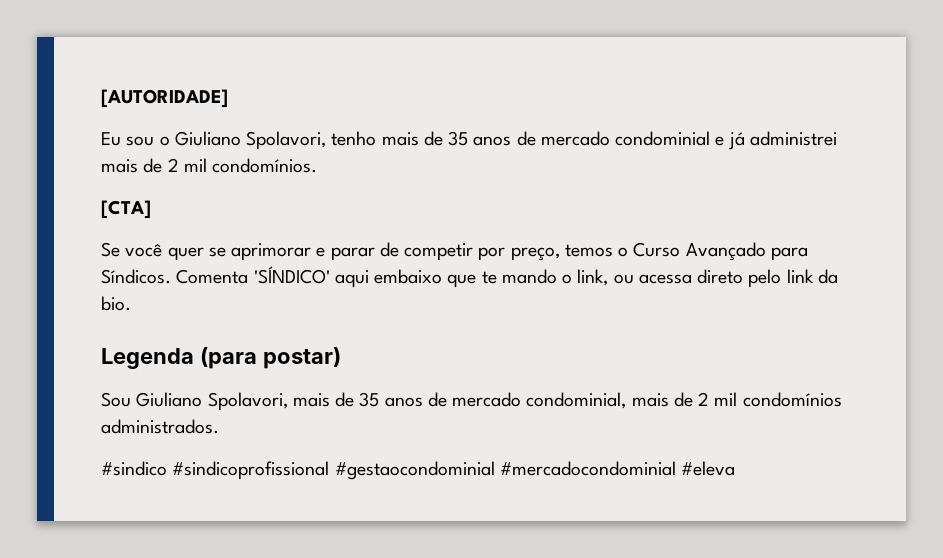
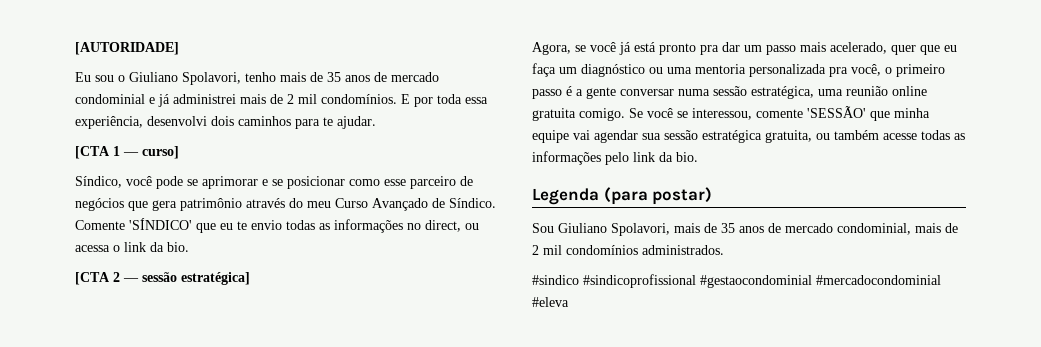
- Eu sou o Giuliano Spolavori, tenho mais de 35 anos de mercado condominial e já administrei mais de 2 mil condomínios.
- [CTA]
- Se você quer se aprimorar e parar de competir por preço, temos o Curso Avançado para Síndicos. Comenta 'SÍNDICO' aqui embaixo que te mando o link, ou acessa direto pelo link da bio.
+ Eu sou o Giuliano Spolavori, tenho mais de 35 anos de mercado condominial e já administrei mais de 2 mil condomínios. E por toda essa experiência, desenvolvi dois caminhos para te ajudar.
+ [CTA 1 — curso]
+ Síndico, você pode se aprimorar e se posicionar como esse parceiro de negócios que gera patrimônio através do meu Curso Avançado de Síndico. Comente 'SÍNDICO' que eu te envio todas as informações no direct, ou acessa o link da bio.
+ [CTA 2 — sessão estratégica]
+ Agora, se você já está pronto pra dar um passo mais acelerado, quer que eu faça um diagnóstico ou uma mentoria personalizada pra você, o primeiro passo é a gente conversar numa sessão estratégica, uma reunião online gratuita comigo. Se você se interessou, comente 'SESSÃO' que minha equipe vai agendar sua sessão estratégica gratuita, ou também acesse todas as informações pelo link da bio.

